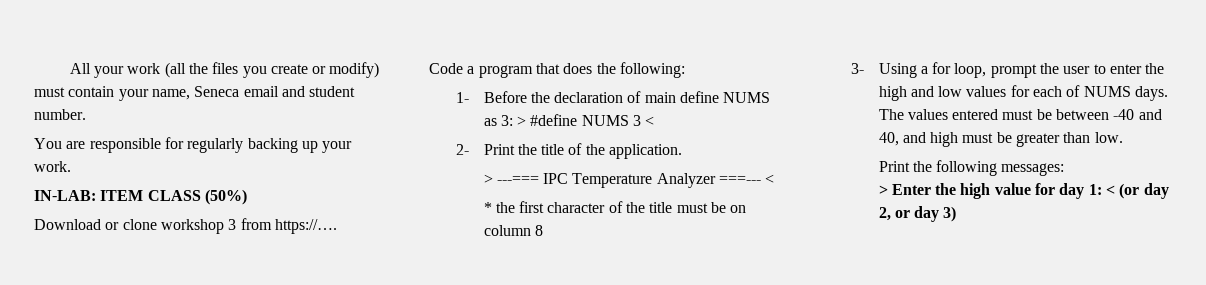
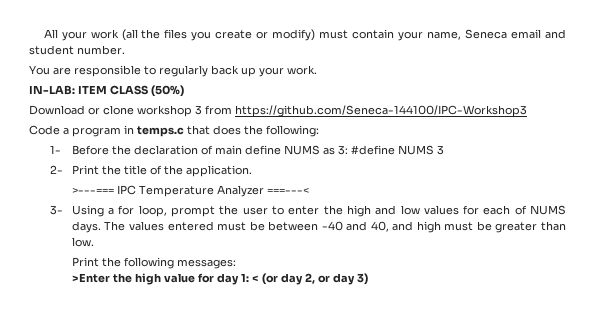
- You are responsible for regularly backing up your work.
+ You are responsible to regularly back up your work.
- Download or clone workshop 3 from https://….
+ Download or clone workshop 3 from https://github.com/Seneca-144100/IPC-Workshop3
- Code a program that does the following:
+ Code a program in temps.c that does the following:
- 1- Before the declaration of main define NUMS as 3: > #define NUMS 3 <
+ 1- Before the declaration of main define NUMS as 3: #define NUMS 3
- > ---=== IPC Temperature Analyzer ===--- <
- * the first character of the title must be on column 8
+ >---=== IPC Temperature Analyzer ===---<
- > Enter the high value for day 1: < (or day 2, or day 3)
+ >Enter the high value for day 1: < (or day 2, or day 3)

